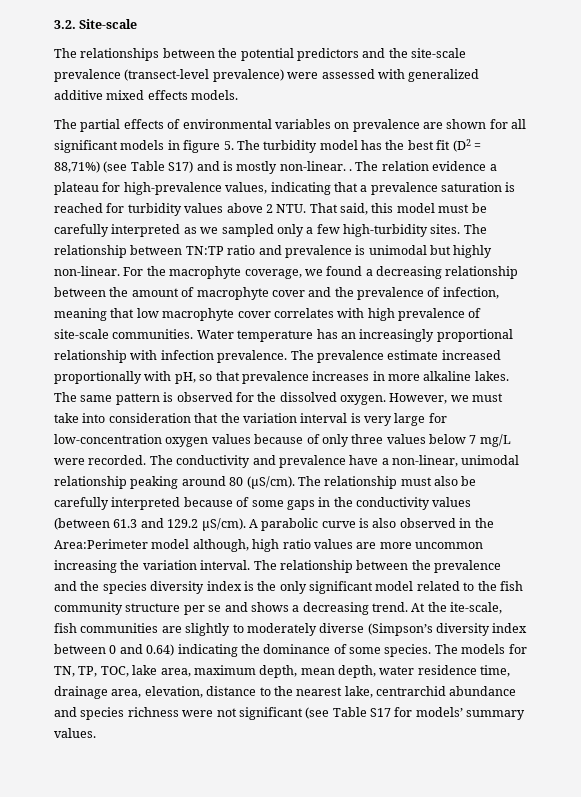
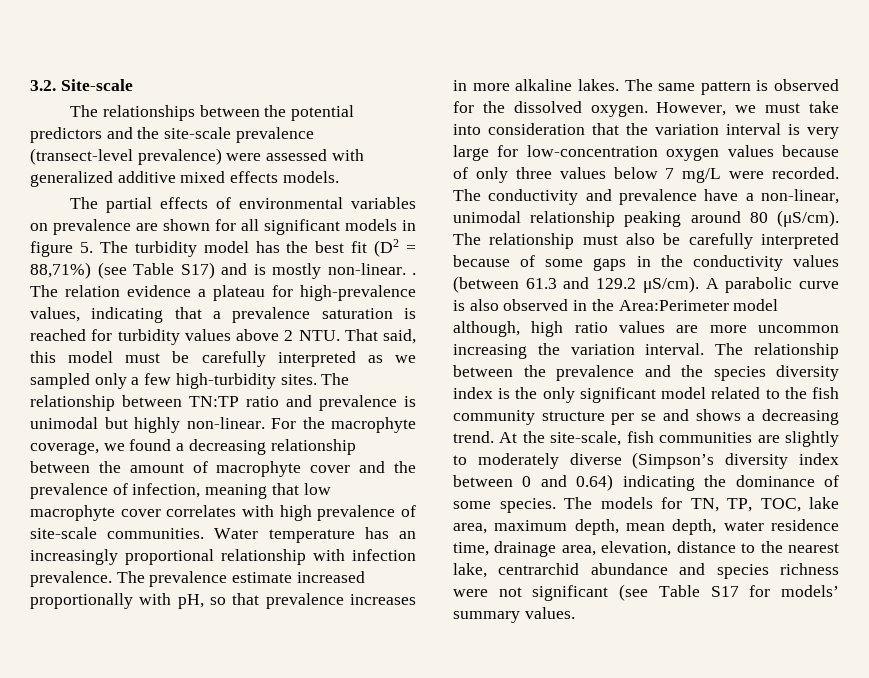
- At the ite-scale, fish communities are slightly to moderately diverse (Simpson’s diversity index between 0 and 0.64) indicating the dominance of some species.
+ At the site-scale, fish communities are slightly to moderately diverse (Simpson’s diversity index between 0 and 0.64) indicating the dominance of some species.

